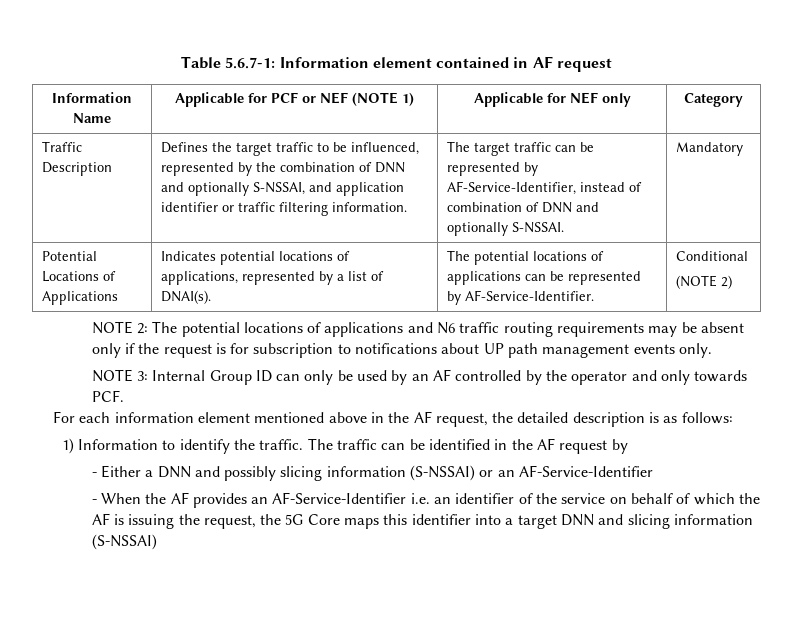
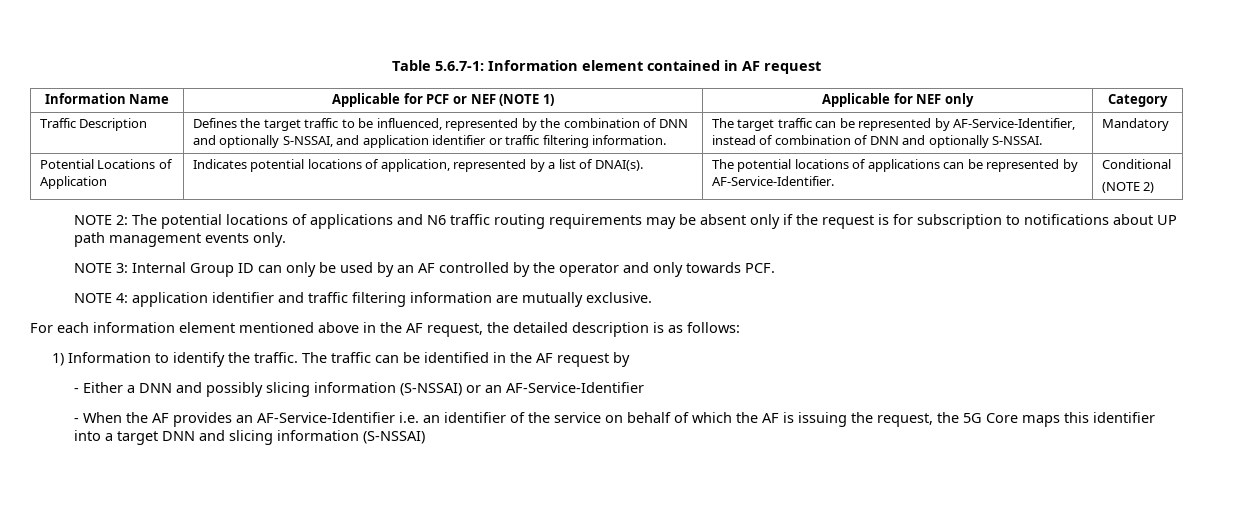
- Potential Locations of Applications | Indicates potential locations of applications, represented by a list of DNAI(s). | The potential locations of applications can be represented by AF-Service-Identifier. | Conditional
+ Potential Locations of Application | Indicates potential locations of application, represented by a list of DNAI(s). | The potential locations of applications can be represented by AF-Service-Identifier. | Conditional
+ NOTE 4: application identifier and traffic filtering information are mutually exclusive.

